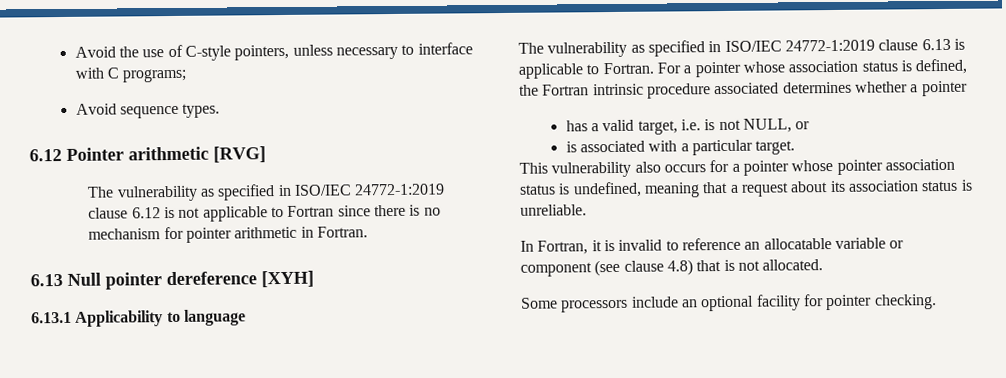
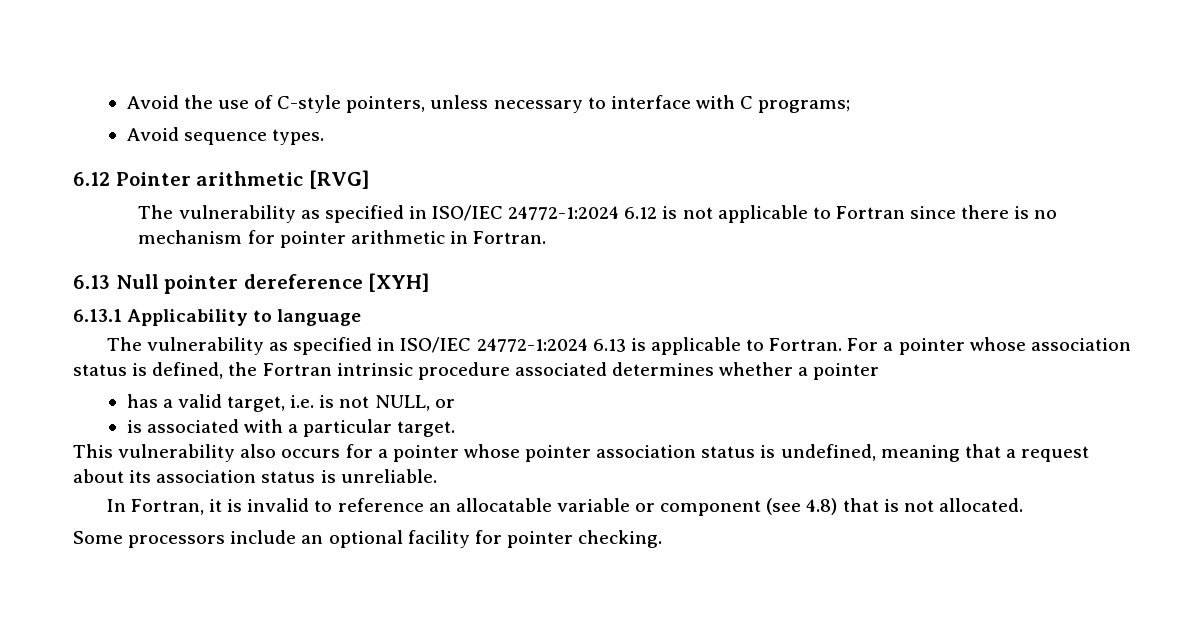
- The vulnerability as specified in ISO/IEC 24772-1:2019 clause 6.12 is not applicable to Fortran since there is no mechanism for pointer arithmetic in Fortran.
+ The vulnerability as specified in ISO/IEC 24772-1:2024 6.12 is not applicable to Fortran since there is no mechanism for pointer arithmetic in Fortran.
- The vulnerability as specified in ISO/IEC 24772-1:2019 clause 6.13 is applicable to Fortran.
+ The vulnerability as specified in ISO/IEC 24772-1:2024 6.13 is applicable to Fortran.
- In Fortran, it is invalid to reference an allocatable variable or component (see clause 4.8) that is not allocated.
+ In Fortran, it is invalid to reference an allocatable variable or component (see 4.8) that is not allocated.

